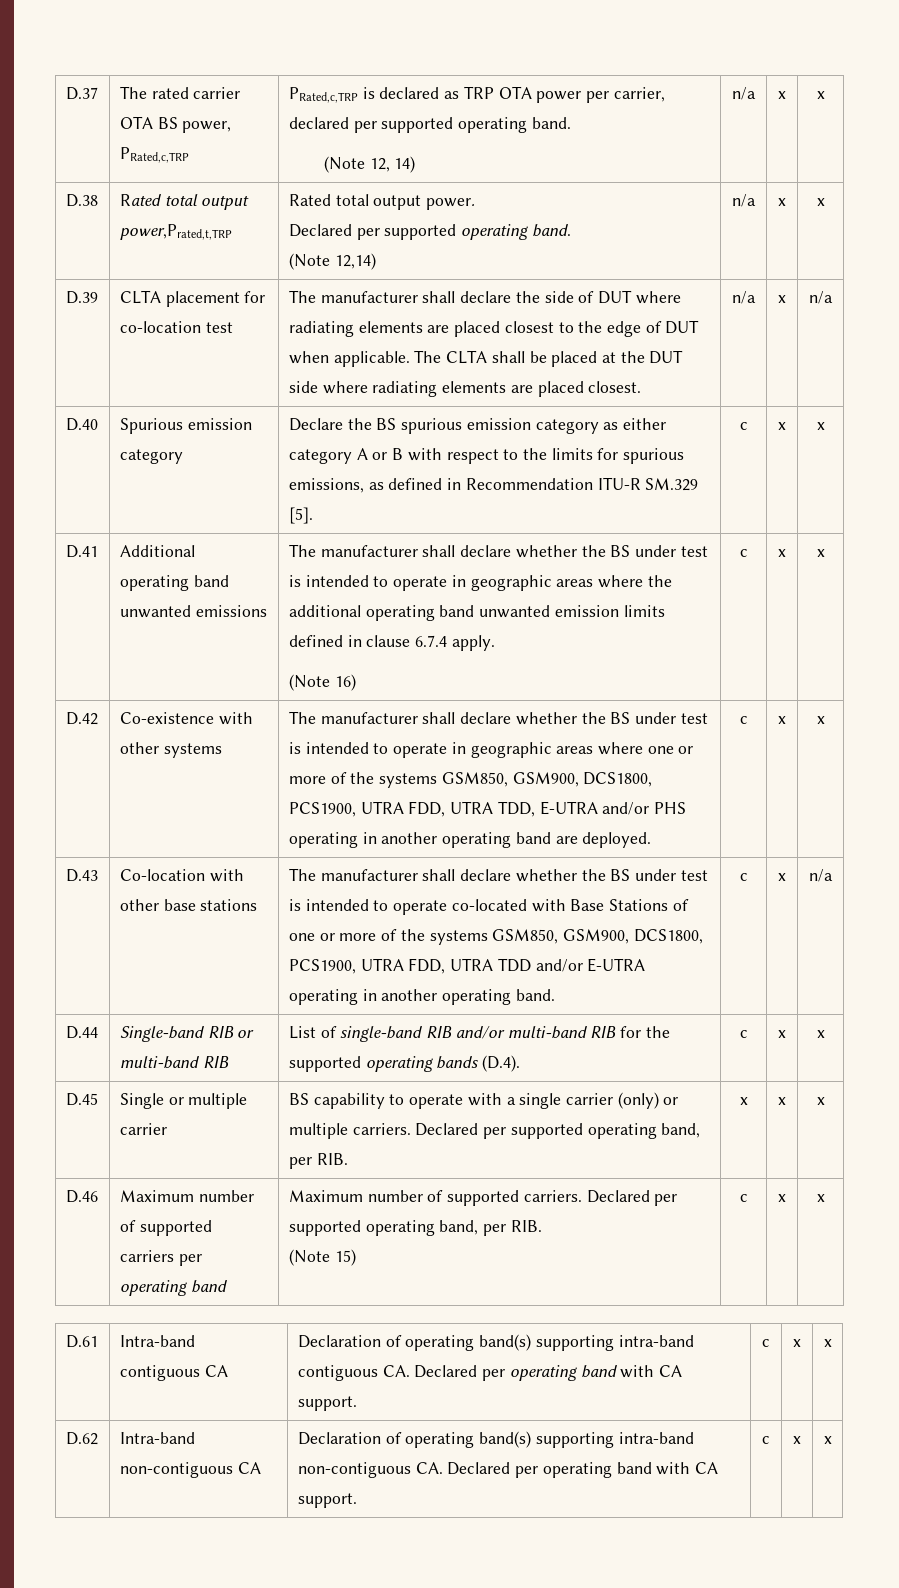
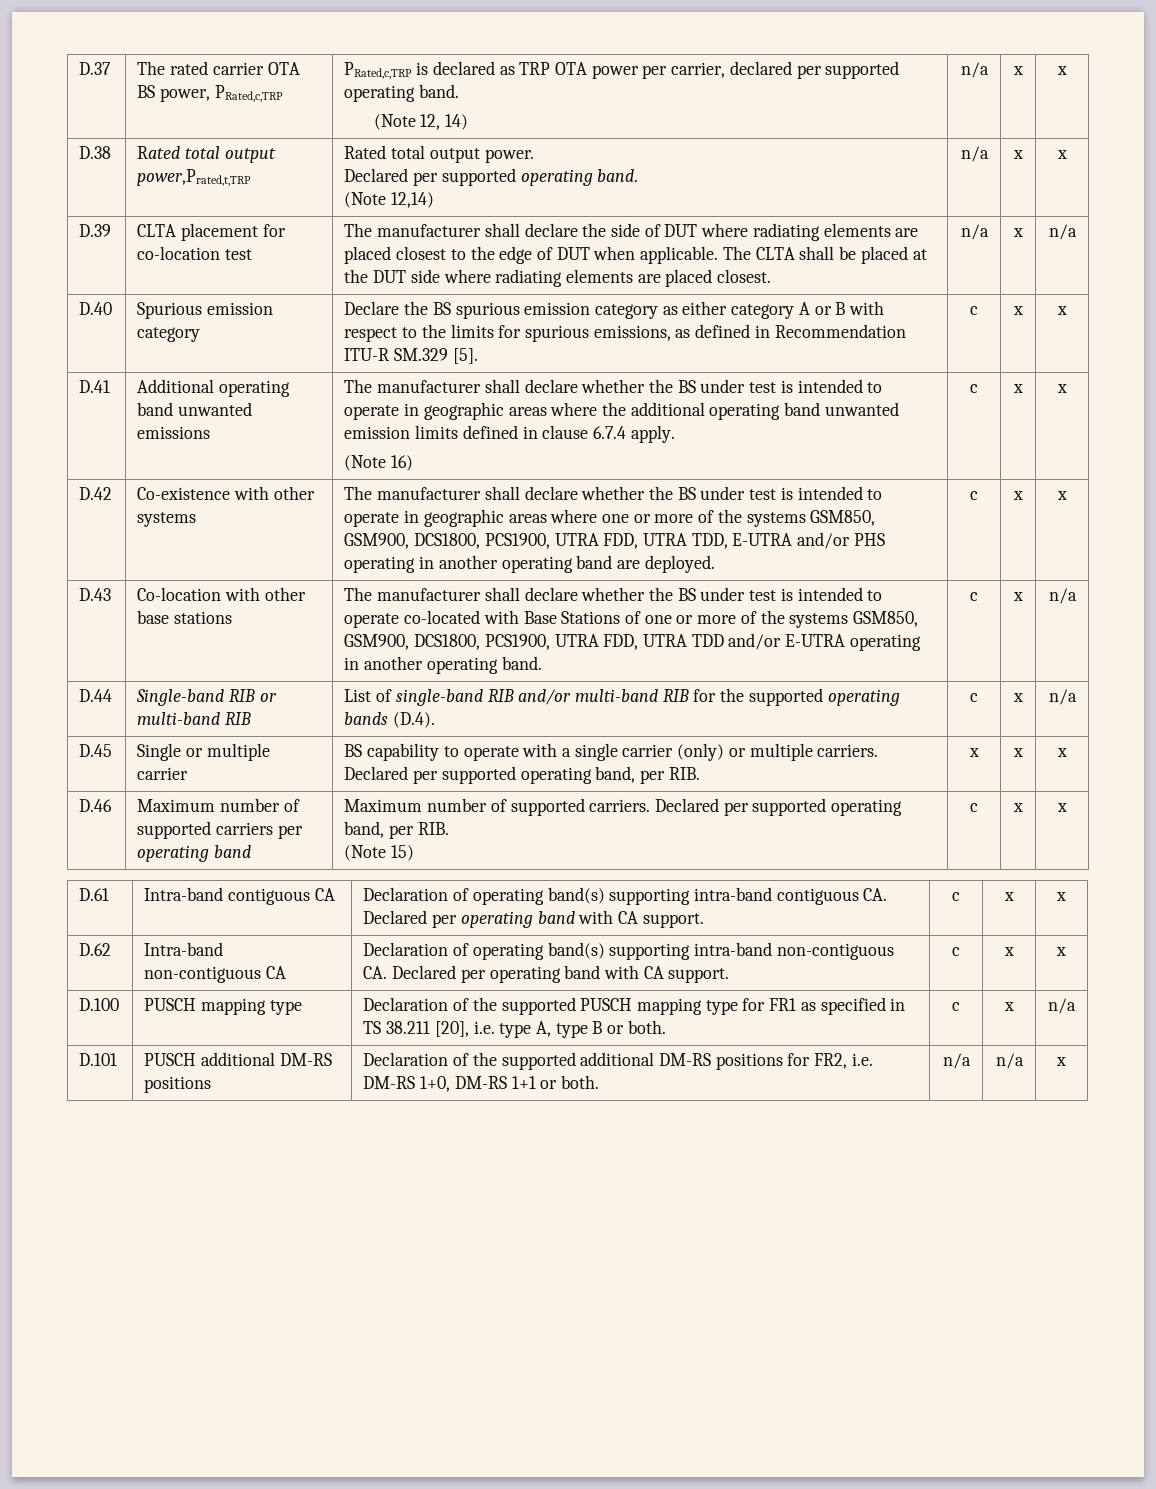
- D.44 | Single-band RIB or multi-band RIB | List of single-band RIB and/or multi-band RIB for the supported operating bands (D.4). | c | x | x
+ D.44 | Single-band RIB or multi-band RIB | List of single-band RIB and/or multi-band RIB for the supported operating bands (D.4). | c | x | n/a
+ D.100 | PUSCH mapping type | Declaration of the supported PUSCH mapping type for FR1 as specified in TS 38.211 [20], i.e. type A, type B or both. | c | x | n/a
+ D.101 | PUSCH additional DM-RS positions | Declaration of the supported additional DM-RS positions for FR2, i.e. DM-RS 1+0, DM-RS 1+1 or both. | n/a | n/a | x

